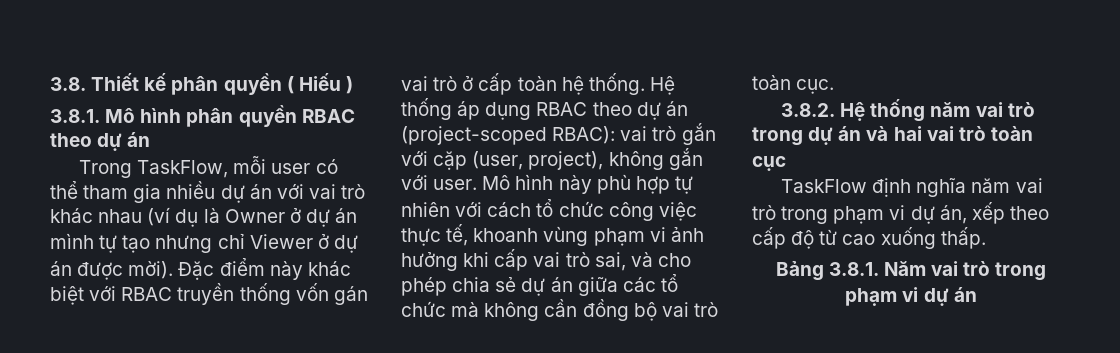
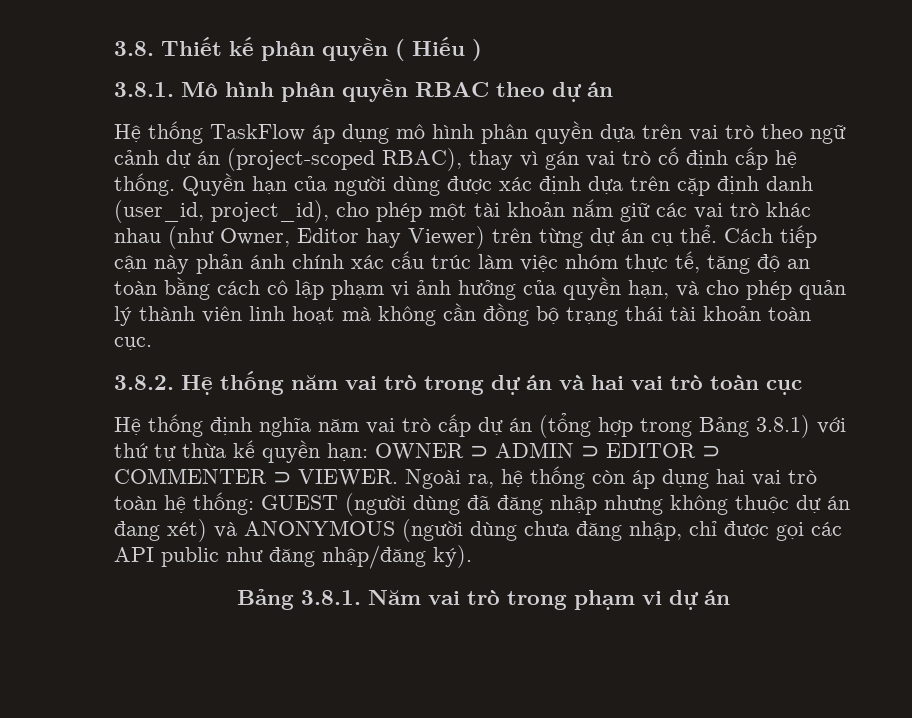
- Trong TaskFlow, mỗi user có thể tham gia nhiều dự án với vai trò khác nhau (ví dụ là Owner ở dự án mình tự tạo nhưng chỉ Viewer ở dự án được mời). Đặc điểm này khác biệt với RBAC truyền thống vốn gán vai trò ở cấp toàn hệ thống. Hệ thống áp dụng RBAC theo dự án (project-scoped RBAC): vai trò gắn với cặp (user, project), không gắn với user. Mô hình này phù hợp tự nhiên với cách tổ chức công việc thực tế, khoanh vùng phạm vi ảnh hưởng khi cấp vai trò sai, và cho phép chia sẻ dự án giữa các tổ chức mà không cần đồng bộ vai trò toàn cục.
+ Hệ thống TaskFlow áp dụng mô hình phân quyền dựa trên vai trò theo ngữ cảnh dự án (project-scoped RBAC), thay vì gán vai trò cố định cấp hệ thống. Quyền hạn của người dùng được xác định dựa trên cặp định danh (user_id, project_id), cho phép một tài khoản nắm giữ các vai trò khác nhau (như Owner, Editor hay Viewer) trên từng dự án cụ thể. Cách tiếp cận này phản ánh chính xác cấu trúc làm việc nhóm thực tế, tăng độ an toàn bằng cách cô lập phạm vi ảnh hưởng của quyền hạn, và cho phép quản lý thành viên linh hoạt mà không cần đồng bộ trạng thái tài khoản toàn cục.
- TaskFlow định nghĩa năm vai trò trong phạm vi dự án, xếp theo cấp độ từ cao xuống thấp.
+ Hệ thống định nghĩa năm vai trò cấp dự án (tổng hợp trong Bảng 3.8.1) với thứ tự thừa kế quyền hạn: OWNER ⊃ ADMIN ⊃ EDITOR ⊃ COMMENTER ⊃ VIEWER. Ngoài ra, hệ thống còn áp dụng hai vai trò toàn hệ thống: GUEST (người dùng đã đăng nhập nhưng không thuộc dự án đang xét) và ANONYMOUS (người dùng chưa đăng nhập, chỉ được gọi các API public như đăng nhập/đăng ký).

